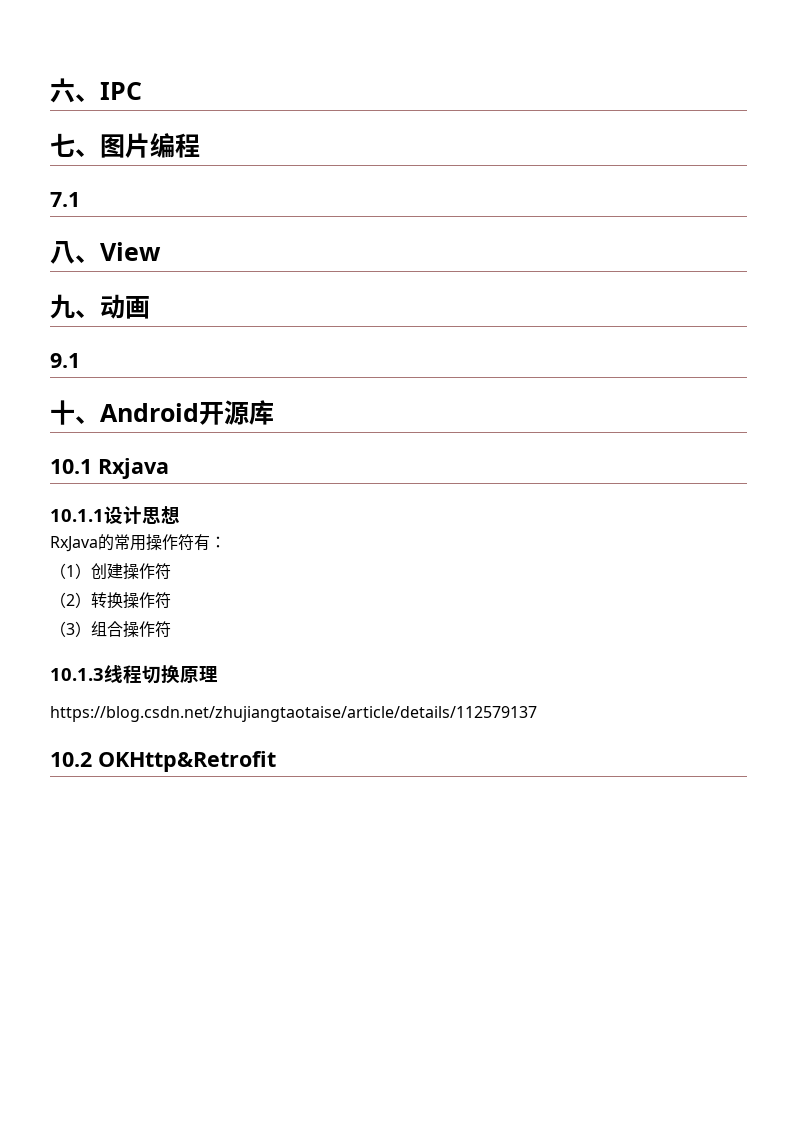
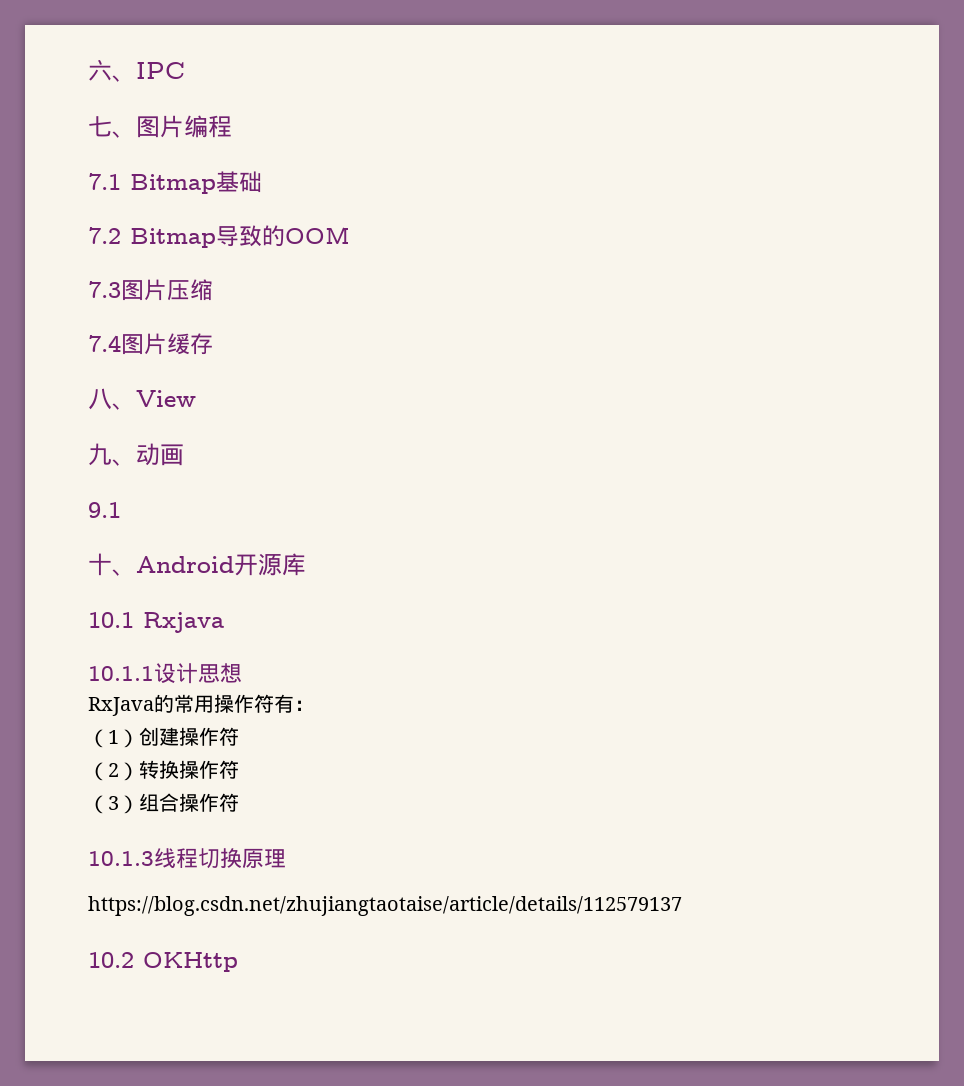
- 7.1
+ 7.1 Bitmap基础
+ 7.2 Bitmap导致的OOM
+ 7.3图片压缩
+ 7.4图片缓存
- 10.2 OKHttp&Retrofit
+ 10.2 OKHttp

